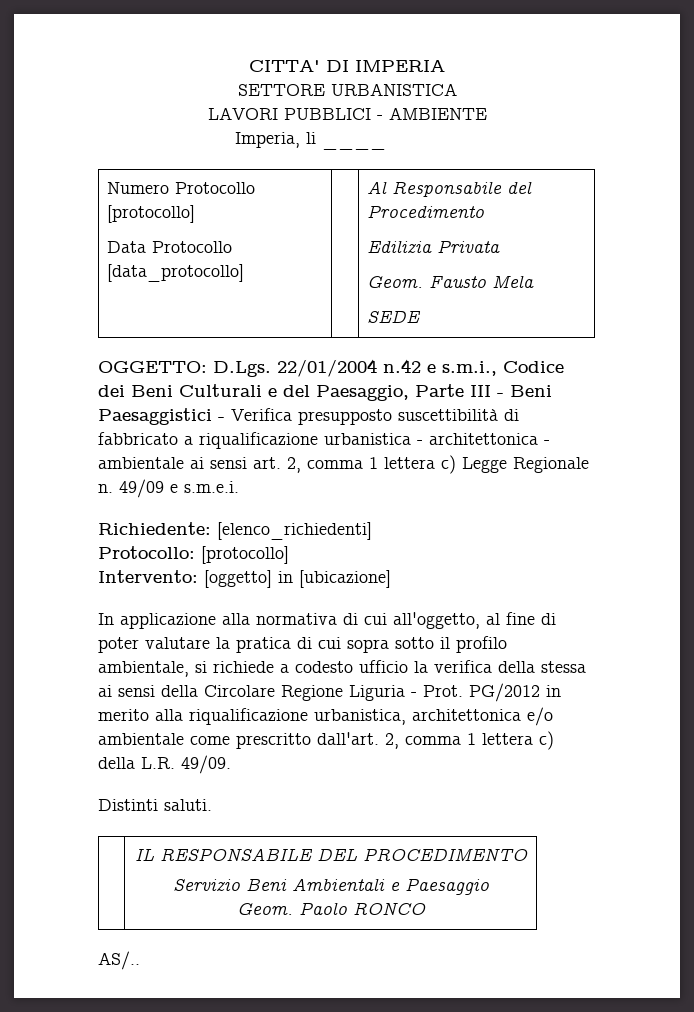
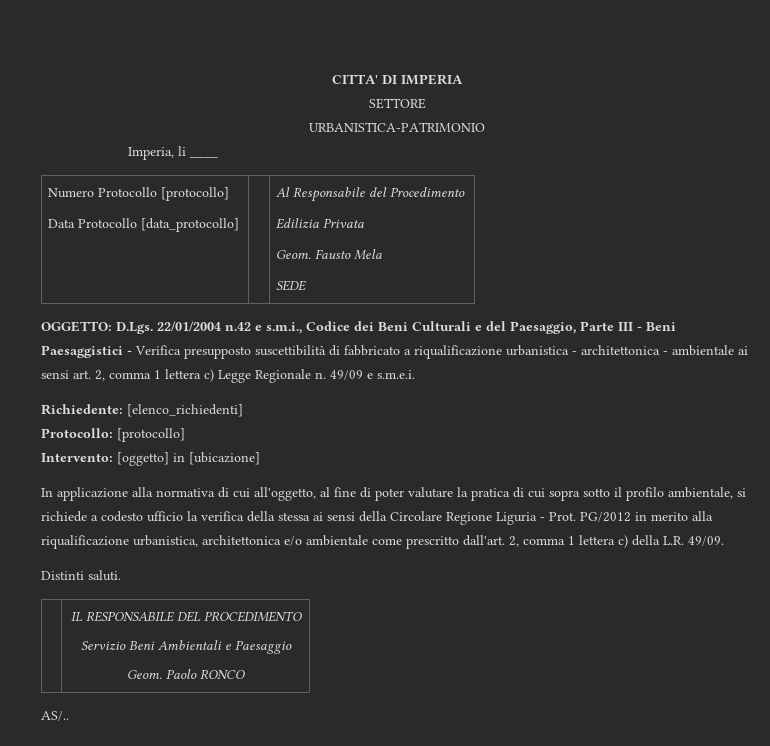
- SETTORE URBANISTICA
- LAVORI PUBBLICI - AMBIENTE
+ SETTORE
+ URBANISTICA-PATRIMONIO

